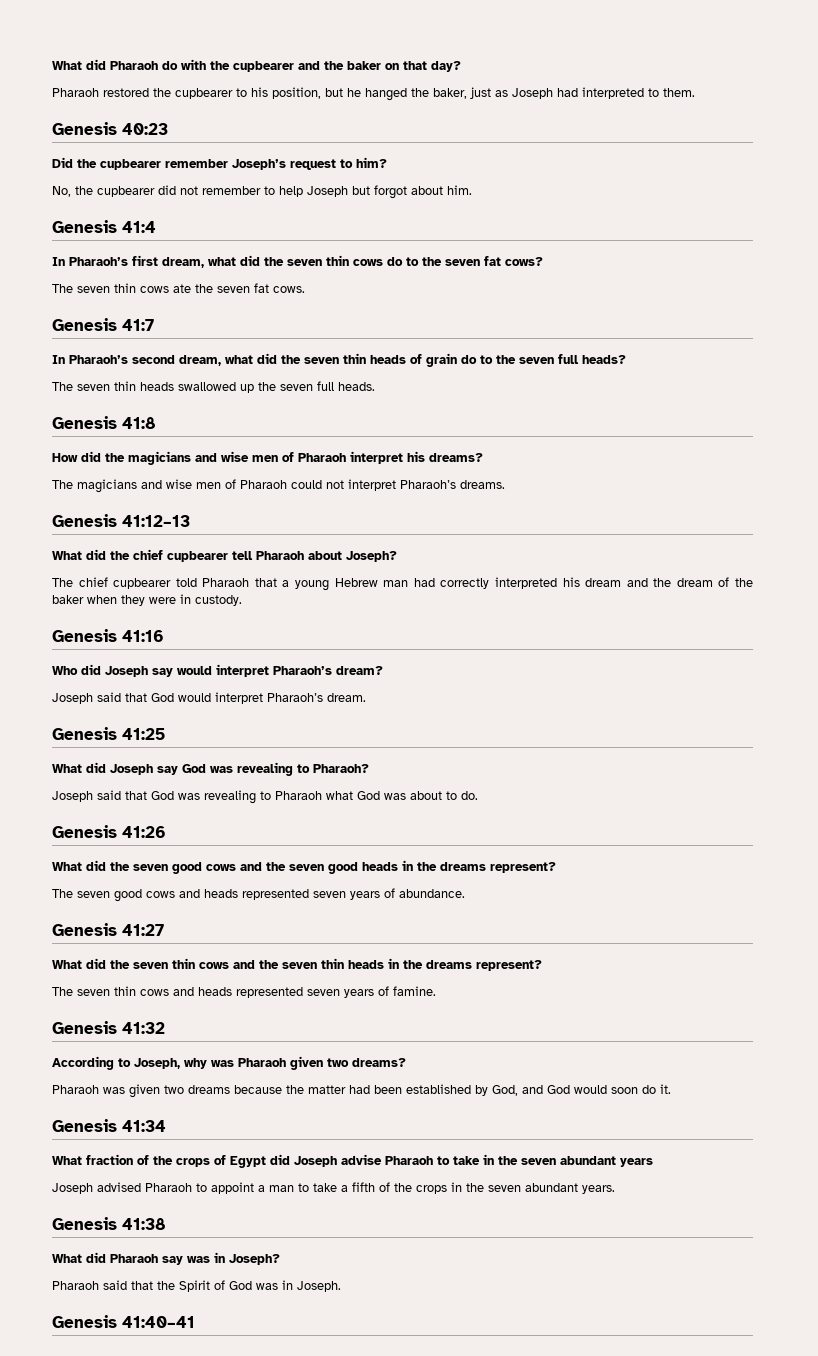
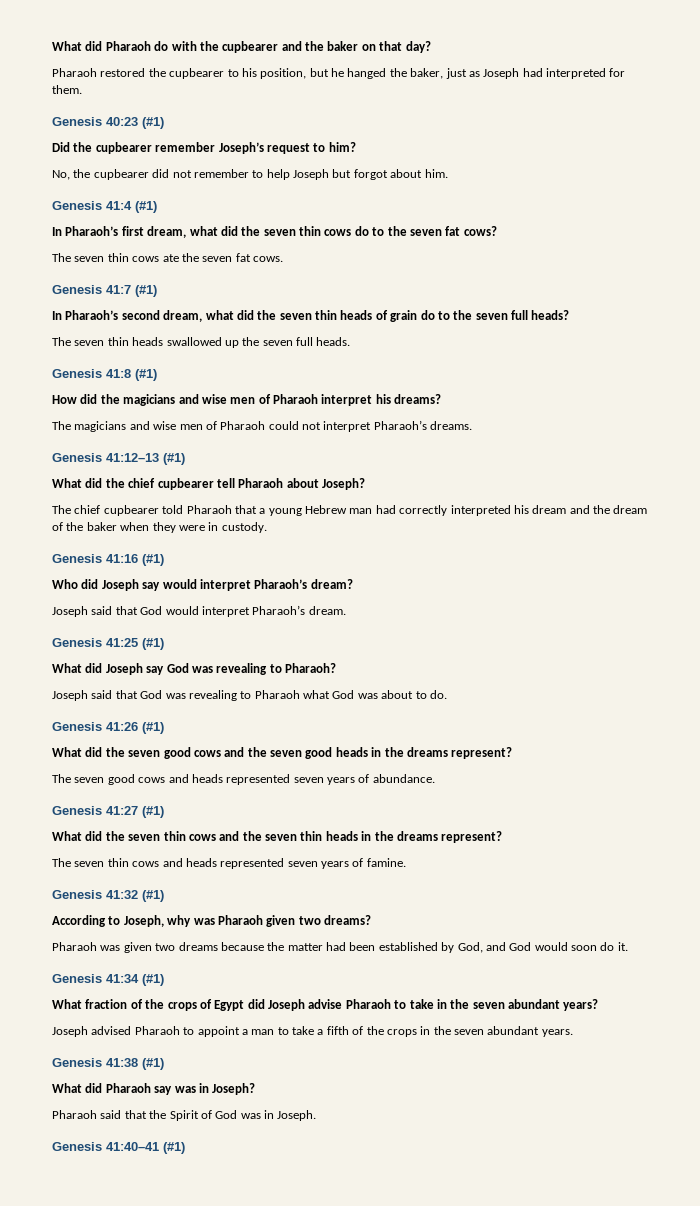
- Pharaoh restored the cupbearer to his position, but he hanged the baker, just as Joseph had interpreted to them.
+ Pharaoh restored the cupbearer to his position, but he hanged the baker, just as Joseph had interpreted for them.
- Genesis 40:23
+ Genesis 40:23 (#1)
- Genesis 41:4
+ Genesis 41:4 (#1)
- Genesis 41:7
+ Genesis 41:7 (#1)
- Genesis 41:8
+ Genesis 41:8 (#1)
- Genesis 41:12–13
+ Genesis 41:12–13 (#1)
- Genesis 41:16
+ Genesis 41:16 (#1)
- Genesis 41:25
+ Genesis 41:25 (#1)
- Genesis 41:26
+ Genesis 41:26 (#1)
- Genesis 41:27
+ Genesis 41:27 (#1)
- Genesis 41:32
+ Genesis 41:32 (#1)
- Genesis 41:34
+ Genesis 41:34 (#1)
- What fraction of the crops of Egypt did Joseph advise Pharaoh to take in the seven abundant years
+ What fraction of the crops of Egypt did Joseph advise Pharaoh to take in the seven abundant years?
- Genesis 41:38
+ Genesis 41:38 (#1)
- Genesis 41:40–41
+ Genesis 41:40–41 (#1)

